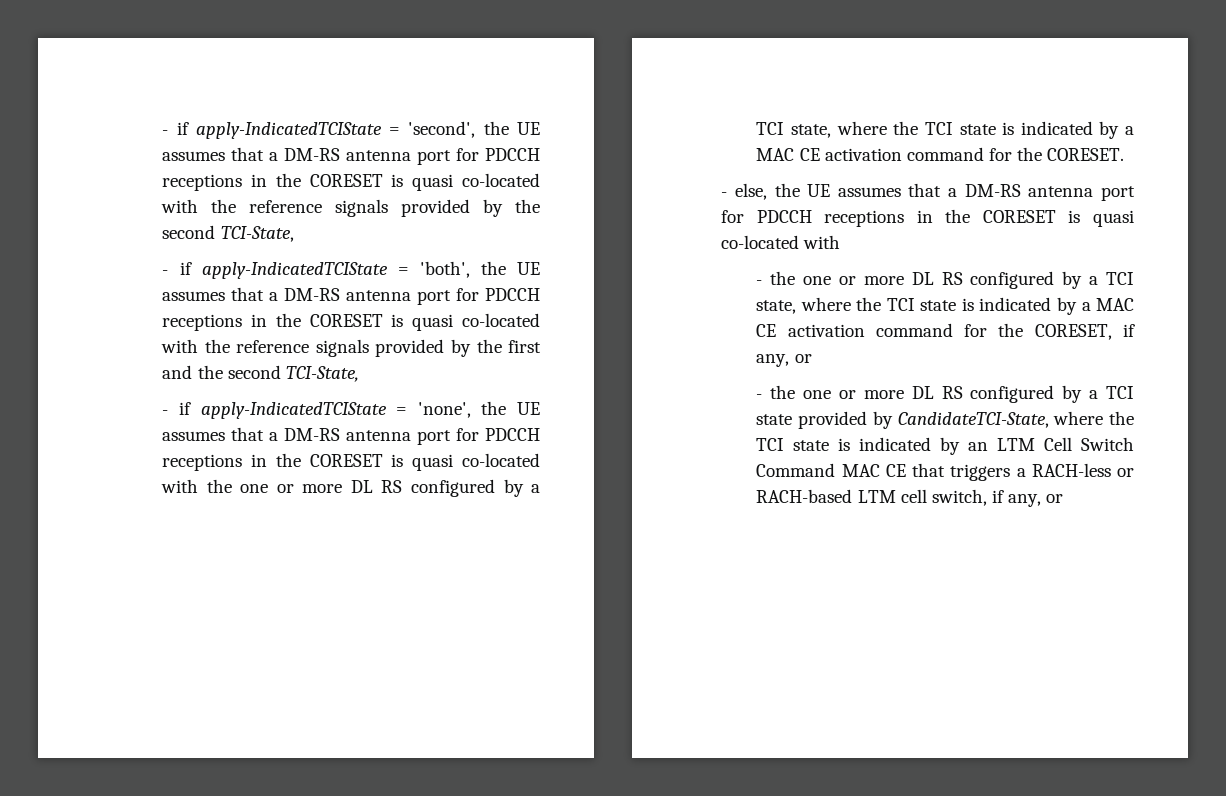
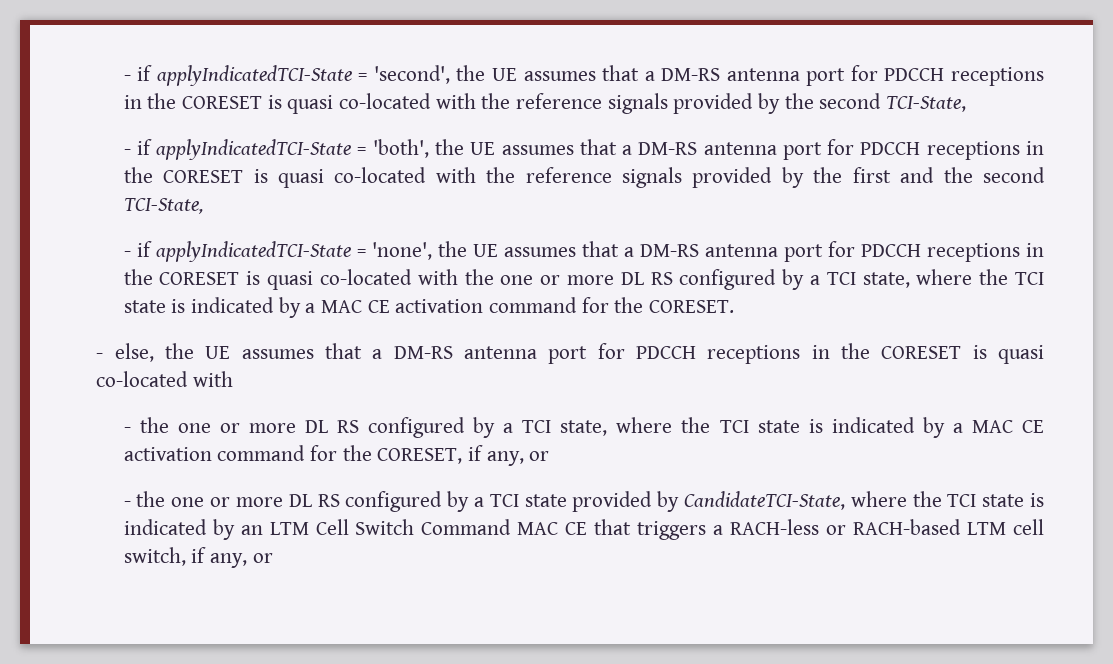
- - if apply-IndicatedTCIState = 'second', the UE assumes that a DM-RS antenna port for PDCCH receptions in the CORESET is quasi co-located with the reference signals provided by the second TCI-State,
+ - if applyIndicatedTCI-State = 'second', the UE assumes that a DM-RS antenna port for PDCCH receptions in the CORESET is quasi co-located with the reference signals provided by the second TCI-State,
- - if apply-IndicatedTCIState = 'both', the UE assumes that a DM-RS antenna port for PDCCH receptions in the CORESET is quasi co-located with the reference signals provided by the first and the second TCI-State,
+ - if applyIndicatedTCI-State = 'both', the UE assumes that a DM-RS antenna port for PDCCH receptions in the CORESET is quasi co-located with the reference signals provided by the first and the second TCI-State,
- - if apply-IndicatedTCIState = 'none', the UE assumes that a DM-RS antenna port for PDCCH receptions in the CORESET is quasi co-located with the one or more DL RS configured by a TCI state, where the TCI state is indicated by a MAC CE activation command for the CORESET.
+ - if applyIndicatedTCI-State = 'none', the UE assumes that a DM-RS antenna port for PDCCH receptions in the CORESET is quasi co-located with the one or more DL RS configured by a TCI state, where the TCI state is indicated by a MAC CE activation command for the CORESET.

